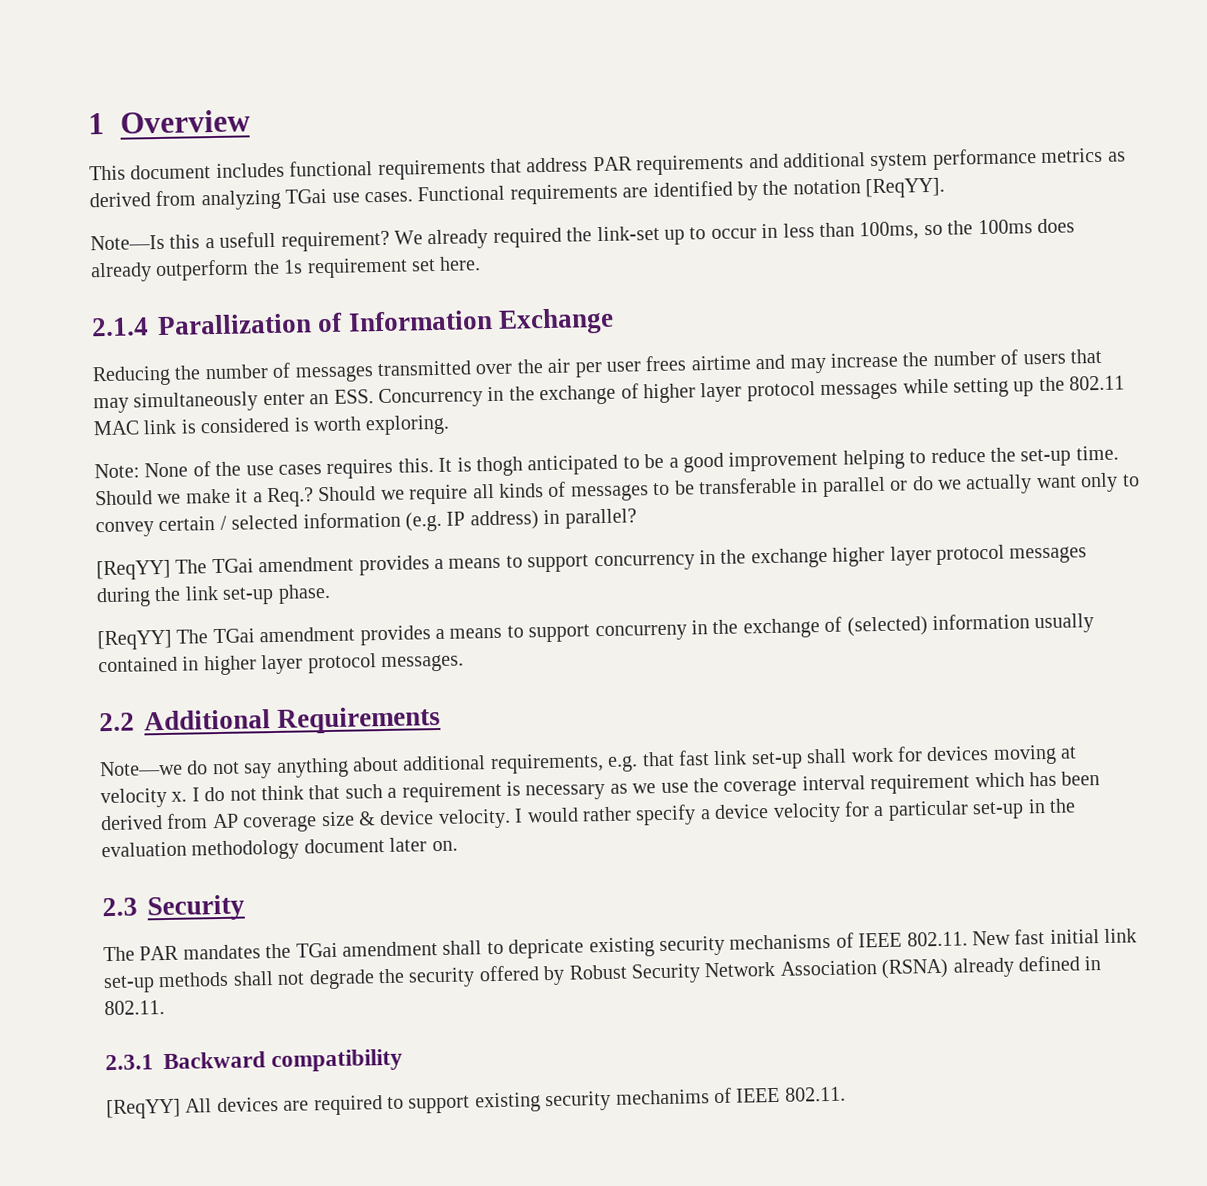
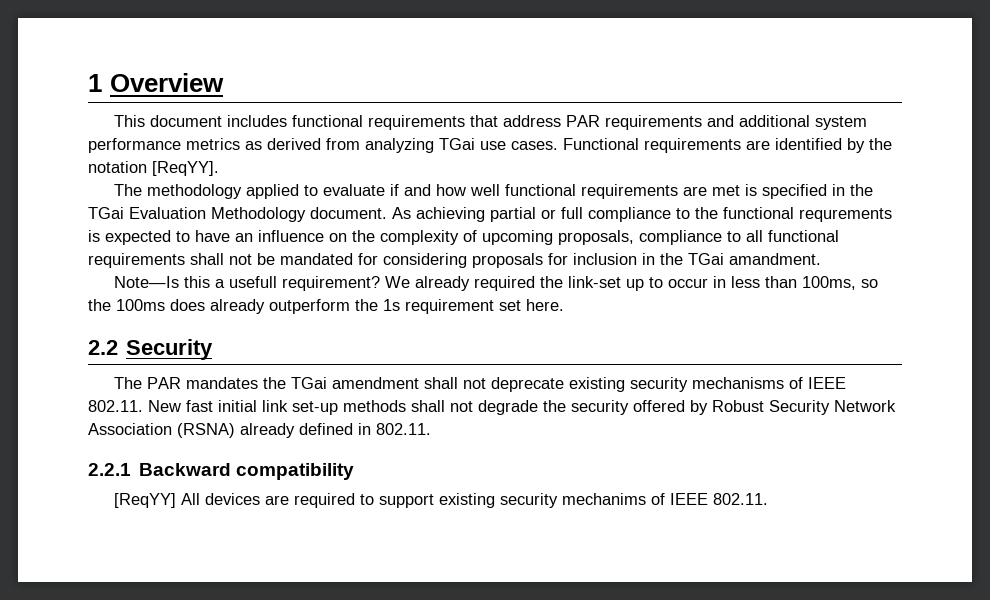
+ The methodology applied to evaluate if and how well functional requirements are met is specified in the TGai Evaluation Methodology document. As achieving partial or full compliance to the functional requrements is expected to have an influence on the complexity of upcoming proposals, compliance to all functional requirements shall not be mandated for considering proposals for inclusion in the TGai amandment.
- 2.1.4 Parallization of Information Exchange
- Reducing the number of messages transmitted over the air per user frees airtime and may increase the number of users that may simultaneously enter an ESS. Concurrency in the exchange of higher layer protocol messages while setting up the 802.11 MAC link is considered is worth exploring.
- Note: None of the use cases requires this. It is thogh anticipated to be a good improvement helping to reduce the set-up time. Should we make it a Req.? Should we require all kinds of messages to be transferable in parallel or do we actually want only to convey certain / selected information (e.g. IP address) in parallel?
- [ReqYY] The TGai amendment provides a means to support concurrency in the exchange higher layer protocol messages during the link set-up phase.
- [ReqYY] The TGai amendment provides a means to support concurreny in the exchange of (selected) information usually contained in higher layer protocol messages.
- 2.2 Additional Requirements
- Note—we do not say anything about additional requirements, e.g. that fast link set-up shall work for devices moving at velocity x. I do not think that such a requirement is necessary as we use the coverage interval requirement which has been derived from AP coverage size & device velocity. I would rather specify a device velocity for a particular set-up in the evaluation methodology document later on.
- 2.3 Security
+ 2.2 Security
- The PAR mandates the TGai amendment shall to depricate existing security mechanisms of IEEE 802.11. New fast initial link set-up methods shall not degrade the security offered by Robust Security Network Association (RSNA) already defined in 802.11.
+ The PAR mandates the TGai amendment shall not deprecate existing security mechanisms of IEEE 802.11. New fast initial link set-up methods shall not degrade the security offered by Robust Security Network Association (RSNA) already defined in 802.11.
- 2.3.1 Backward compatibility
+ 2.2.1 Backward compatibility

